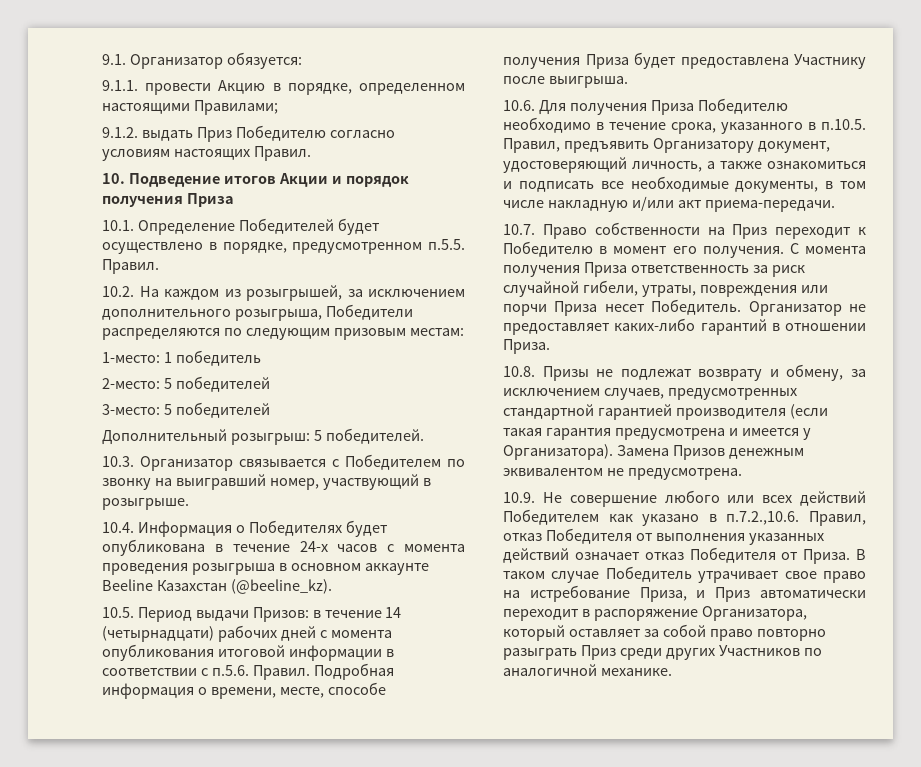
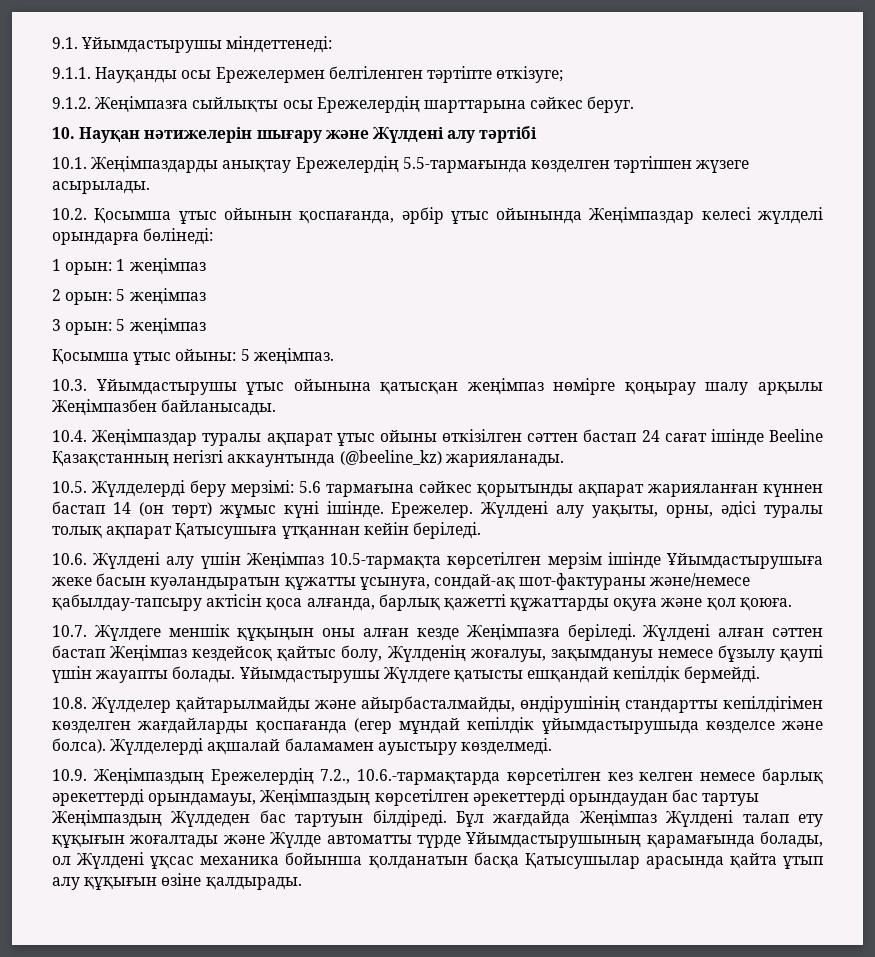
- 9.1. Организатор обязуется:
+ 9.1. Ұйымдастырушы міндеттенеді:
- 9.1.1. провести Акцию в порядке, определенном настоящими Правилами;
- 9.1.2. выдать Приз Победителю согласно условиям настоящих Правил.
- 10. Подведение итогов Акции и порядок получения Приза
- 10.1. Определение Победителей будет осуществлено в порядке, предусмотренном п.5.5. Правил.
- 10.2. На каждом из розыгрышей, за исключением дополнительного розыгрыша, Победители распределяются по следующим призовым местам:
- 1-место: 1 победитель
- 2-место: 5 победителей
- 3-место: 5 победителей
- Дополнительный розыгрыш: 5 победителей.
- 10.3. Организатор связывается с Победителем по звонку на выигравший номер, участвующий в розыгрыше.
- 10.4. Информация о Победителях будет опубликована в течение 24-х часов с момента проведения розыгрыша в основном аккаунте Beeline Казахстан (@beeline_kz).
- 10.5. Период выдачи Призов: в течение 14 (четырнадцати) рабочих дней с момента опубликования итоговой информации в соответствии с п.5.6. Правил. Подробная информация о времени, месте, способе получения Приза будет предоставлена Участнику после выигрыша.
- 10.6. Для получения Приза Победителю необходимо в течение срока, указанного в п.10.5. Правил, предъявить Организатору документ, удостоверяющий личность, а также ознакомиться и подписать все необходимые документы, в том числе накладную и/или акт приема-передачи.
- 10.7. Право собственности на Приз переходит к Победителю в момент его получения. С момента получения Приза ответственность за риск случайной гибели, утраты, повреждения или порчи Приза несет Победитель. Организатор не предоставляет каких-либо гарантий в отношении Приза.
- 10.8. Призы не подлежат возврату и обмену, за исключением случаев, предусмотренных стандартной гарантией производителя (если такая гарантия предусмотрена и имеется у Организатора). Замена Призов денежным эквивалентом не предусмотрена.
- 10.9. Не совершение любого или всех действий Победителем как указано в п.7.2.,10.6. Правил, отказ Победителя от выполнения указанных действий означает отказ Победителя от Приза. В таком случае Победитель утрачивает свое право на истребование Приза, и Приз автоматически переходит в распоряжение Организатора, который оставляет за собой право повторно разыграть Приз среди других Участников по аналогичной механике.
+ 9.1.1. Науқанды осы Ережелермен белгіленген тәртіпте өткізуге;
+ 9.1.2. Жеңімпазға сыйлықты осы Ережелердің шарттарына сәйкес беруг.
+ 10. Науқан нәтижелерін шығару және Жүлдені алу тәртібі
+ 10.1. Жеңімпаздарды анықтау Ережелердің 5.5-тармағында көзделген тәртіппен жүзеге асырылады.
+ 10.2. Қосымша ұтыс ойынын қоспағанда, әрбір ұтыс ойынында Жеңімпаздар келесі жүлделі орындарға бөлінеді:
+ 1 орын: 1 жеңімпаз
+ 2 орын: 5 жеңімпаз
+ 3 орын: 5 жеңімпаз
+ Қосымша ұтыс ойыны: 5 жеңімпаз.
+ 10.3. Ұйымдастырушы ұтыс ойынына қатысқан жеңімпаз нөмірге қоңырау шалу арқылы Жеңімпазбен байланысады.
+ 10.4. Жеңімпаздар туралы ақпарат ұтыс ойыны өткізілген сәттен бастап 24 сағат ішінде Beeline Қазақстанның негізгі аккаунтында (@beeline_kz) жарияланады.
+ 10.5. Жүлделерді беру мерзімі: 5.6 тармағына сәйкес қорытынды ақпарат жарияланған күннен бастап 14 (он төрт) жұмыс күні ішінде. Ережелер. Жүлдені алу уақыты, орны, әдісі туралы толық ақпарат Қатысушыға ұтқаннан кейін беріледі.
+ 10.6. Жүлдені алу үшін Жеңімпаз 10.5-тармақта көрсетілген мерзім ішінде Ұйымдастырушыға жеке басын куәландыратын құжатты ұсынуға, сондай-ақ шот-фактураны және/немесе қабылдау-тапсыру актісін қоса алғанда, барлық қажетті құжаттарды оқуға және қол қоюға.
+ 10.7. Жүлдеге меншік құқыңын оны алған кезде Жеңімпазға беріледі. Жүлдені алған сәттен бастап Жеңімпаз кездейсоқ қайтыс болу, Жүлденің жоғалуы, зақымдануы немесе бұзылу қаупі үшін жауапты болады. Ұйымдастырушы Жүлдеге қатысты ешқандай кепілдік бермейді.
+ 10.8. Жүлделер қайтарылмайды және айырбасталмайды, өндірушінің стандартты кепілдігімен көзделген жағдайларды қоспағанда (егер мұндай кепілдік ұйымдастырушыда көзделсе және болса). Жүлделерді ақшалай баламамен ауыстыру көзделмеді.
+ 10.9. Жеңімпаздың Ережелердің 7.2., 10.6.-тармақтарда көрсетілген кез келген немесе барлық әрекеттерді орындамауы, Жеңімпаздың көрсетілген әрекеттерді орындаудан бас тартуы Жеңімпаздың Жүлдеден бас тартуын білдіреді. Бұл жағдайда Жеңімпаз Жүлдені талап ету құқығын жоғалтады және Жүлде автоматты түрде Ұйымдастырушының қарамағында болады, ол Жүлдені ұқсас механика бойынша қолданатын басқа Қатысушылар арасында қайта ұтып алу құқығын өзіне қалдырады.

